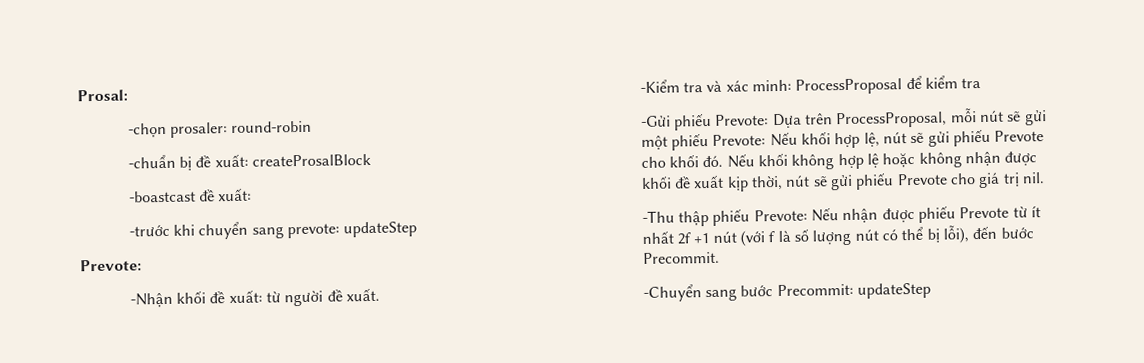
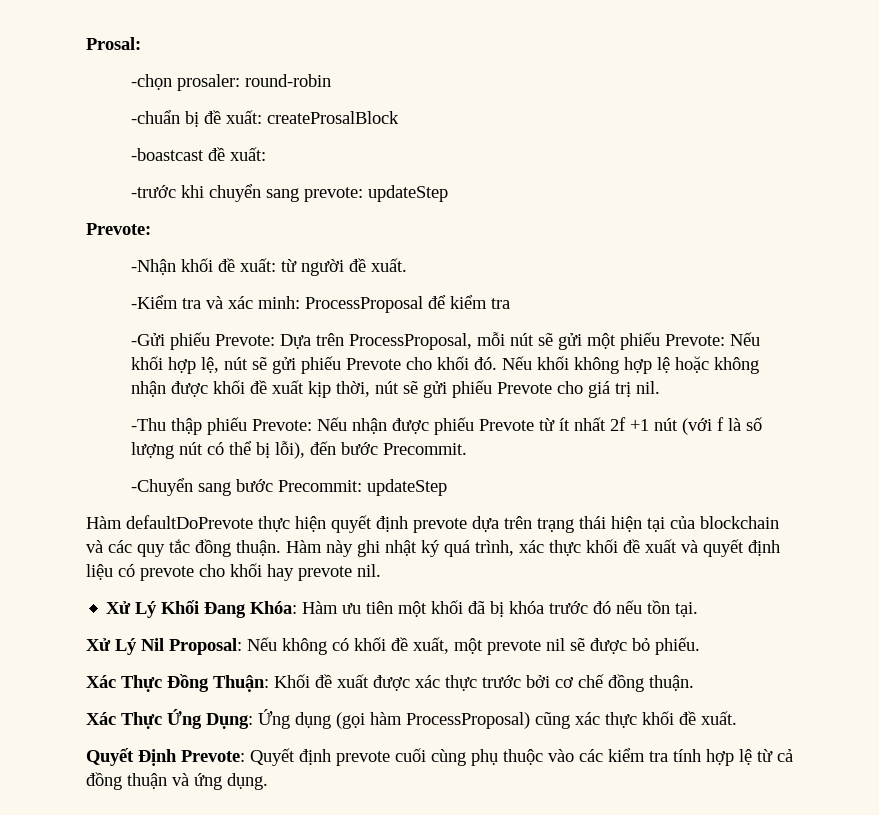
+ Hàm defaultDoPrevote thực hiện quyết định prevote dựa trên trạng thái hiện tại của blockchain và các quy tắc đồng thuận. Hàm này ghi nhật ký quá trình, xác thực khối đề xuất và quyết định liệu có prevote cho khối hay prevote nil.
+ Xử Lý Khối Đang Khóa: Hàm ưu tiên một khối đã bị khóa trước đó nếu tồn tại.
+ Xử Lý Nil Proposal: Nếu không có khối đề xuất, một prevote nil sẽ được bỏ phiếu.
+ Xác Thực Đồng Thuận: Khối đề xuất được xác thực trước bởi cơ chế đồng thuận.
+ Xác Thực Ứng Dụng: Ứng dụng (gọi hàm ProcessProposal) cũng xác thực khối đề xuất.
+ Quyết Định Prevote: Quyết định prevote cuối cùng phụ thuộc vào các kiểm tra tính hợp lệ từ cả đồng thuận và ứng dụng.

